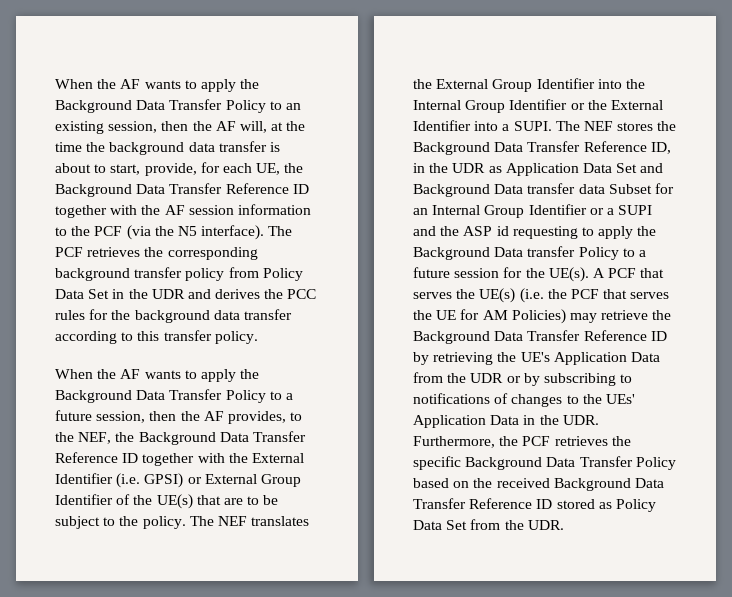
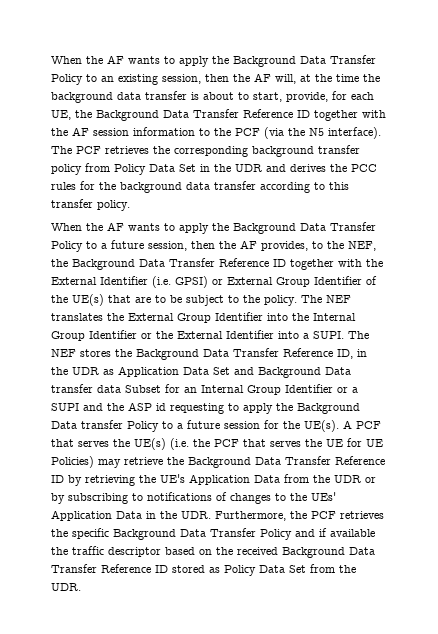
- A PCF that serves the UE(s) (i.e. the PCF that serves the UE for AM Policies) may retrieve the Background Data Transfer Reference ID by retrieving the UE's Application Data from the UDR or by subscribing to notifications of changes to the UEs' Application Data in the UDR. Furthermore, the PCF retrieves the specific Background Data Transfer Policy based on the received Background Data Transfer Reference ID stored as Policy Data Set from the UDR.
+ A PCF that serves the UE(s) (i.e. the PCF that serves the UE for UE Policies) may retrieve the Background Data Transfer Reference ID by retrieving the UE's Application Data from the UDR or by subscribing to notifications of changes to the UEs' Application Data in the UDR. Furthermore, the PCF retrieves the specific Background Data Transfer Policy and if available the traffic descriptor based on the received Background Data Transfer Reference ID stored as Policy Data Set from the UDR.

